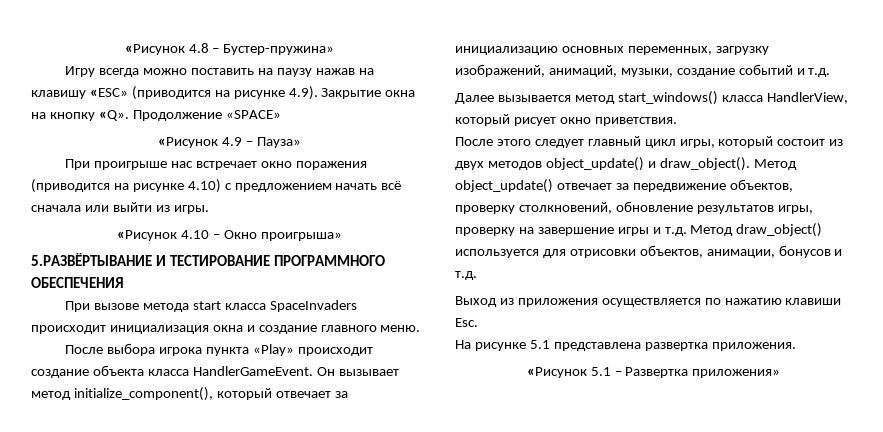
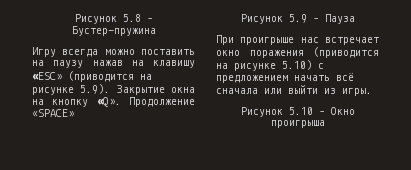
- «Рисунок 4.8 – Бустер-пружина»
+ Рисунок 5.8 – Бустер-пружина
- Игру всегда можно поставить на паузу нажав на клавишу «ESC» (приводится на рисунке 4.9). Закрытие окна на кнопку «Q». Продолжение «SPACE»
+ Игру всегда можно поставить на паузу нажав на клавишу «ESC» (приводится на рисунке 5.9). Закрытие окна на кнопку «Q». Продолжение «SPACE»
- «Рисунок 4.9 – Пауза»
+ Рисунок 5.9 – Пауза
- При проигрыше нас встречает окно поражения (приводится на рисунке 4.10) с предложением начать всё сначала или выйти из игры.
+ При проигрыше нас встречает окно поражения (приводится на рисунке 5.10) с предложением начать всё сначала или выйти из игры.
- «Рисунок 4.10 – Окно проигрыша»
- 5.РАЗВЁРТЫВАНИЕ И ТЕСТИРОВАНИЕ ПРОГРАММНОГО ОБЕСПЕЧЕНИЯ
- При вызове метода start класса SpaceInvaders происходит инициализация окна и создание главного меню.
- После выбора игрока пункта «Play» происходит создание объекта класса HandlerGameEvent. Он вызывает метод initialize_component(), который отвечает за инициализацию основных переменных, загрузку изображений, анимаций, музыки, создание событий и т.д.
- Далее вызывается метод start_windows() класса HandlerView, который рисует окно приветствия.
- После этого следует главный цикл игры, который состоит из двух методов object_update() и draw_object(). Метод object_update() отвечает за передвижение объектов, проверку столкновений, обновление результатов игры, проверку на завершение игры и т.д. Метод draw_object() используется для отрисовки объектов, анимации, бонусов и т.д.
- Выход из приложения осуществляется по нажатию клавиши Esc.
- На рисунке 5.1 представлена развертка приложения.
- «Рисунок 5.1 – Развертка приложения»
+ Рисунок 5.10 – Окно проигрыша

